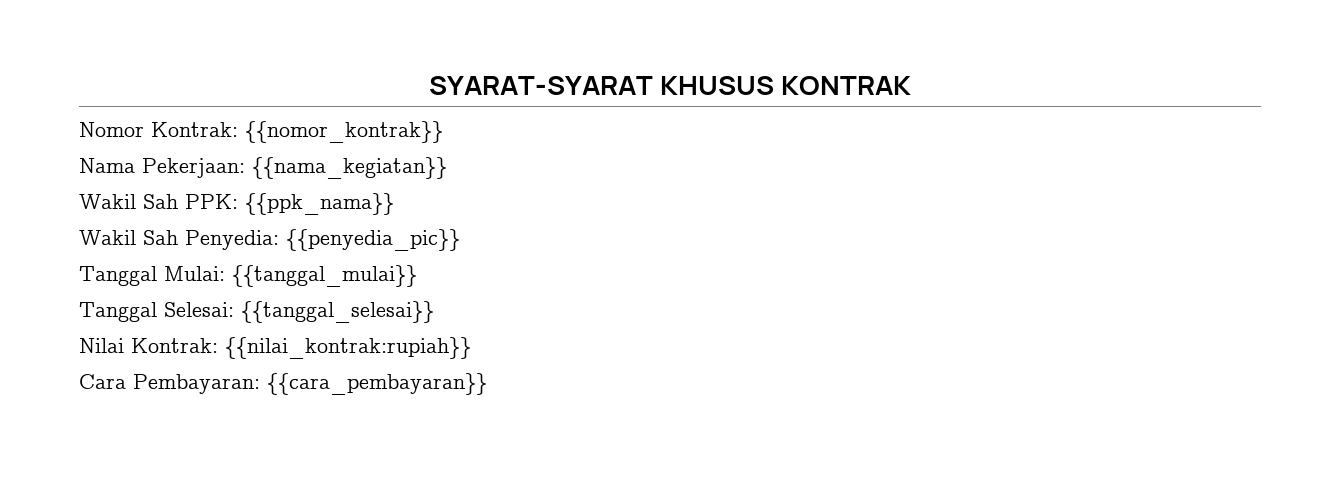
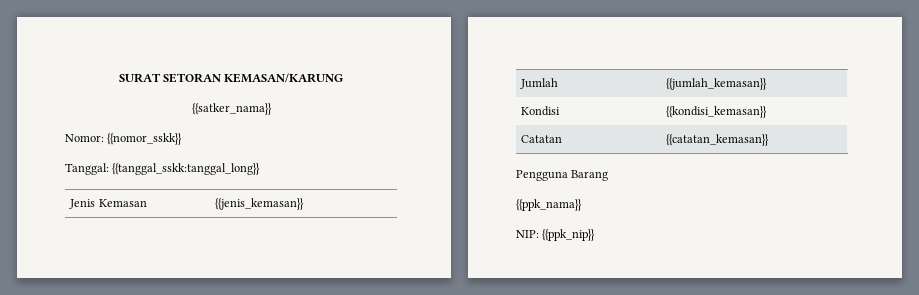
- SYARAT-SYARAT KHUSUS KONTRAK
- Nomor Kontrak: {{nomor_kontrak}}
- Nama Pekerjaan: {{nama_kegiatan}}
- Wakil Sah PPK: {{ppk_nama}}
- Wakil Sah Penyedia: {{penyedia_pic}}
- Tanggal Mulai: {{tanggal_mulai}}
- Tanggal Selesai: {{tanggal_selesai}}
- Nilai Kontrak: {{nilai_kontrak:rupiah}}
- Cara Pembayaran: {{cara_pembayaran}}
+ SURAT SETORAN KEMASAN/KARUNG
+ {{satker_nama}}
+ Nomor: {{nomor_sskk}}
+ Tanggal: {{tanggal_sskk:tanggal_long}}
+ Jenis Kemasan | {{jenis_kemasan}}
+ Jumlah | {{jumlah_kemasan}}
+ Kondisi | {{kondisi_kemasan}}
+ Catatan | {{catatan_kemasan}}
+ Pengguna Barang
+ {{ppk_nama}}
+ NIP: {{ppk_nip}}

